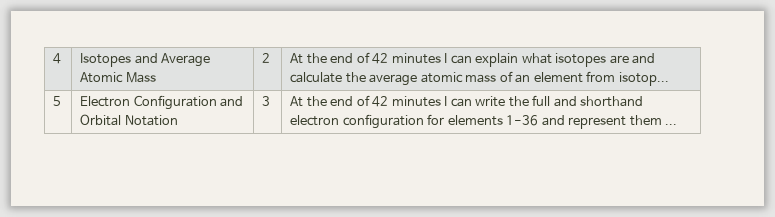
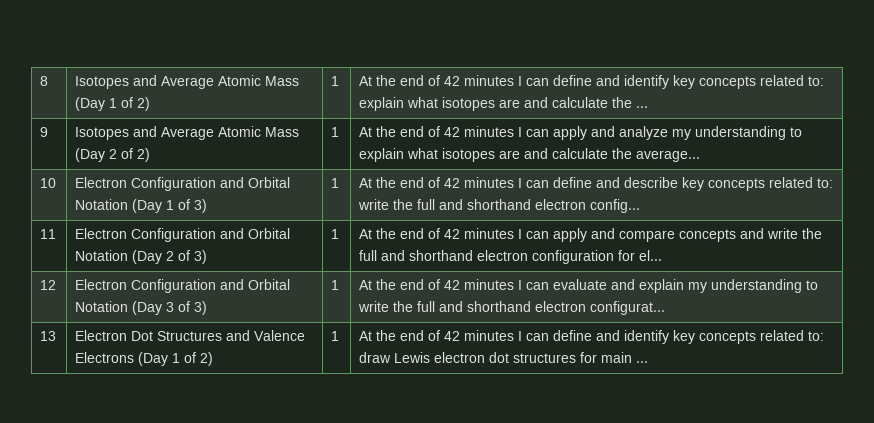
- 4 | Isotopes and Average Atomic Mass | 2 | At the end of 42 minutes I can explain what isotopes are and calculate the average atomic mass of an element from isotop...
- 5 | Electron Configuration and Orbital Notation | 3 | At the end of 42 minutes I can write the full and shorthand electron configuration for elements 1-36 and represent them ...
+ 8 | Isotopes and Average Atomic Mass (Day 1 of 2) | 1 | At the end of 42 minutes I can define and identify key concepts related to: explain what isotopes are and calculate the ...
+ 9 | Isotopes and Average Atomic Mass (Day 2 of 2) | 1 | At the end of 42 minutes I can apply and analyze my understanding to explain what isotopes are and calculate the average...
+ 10 | Electron Configuration and Orbital Notation (Day 1 of 3) | 1 | At the end of 42 minutes I can define and describe key concepts related to: write the full and shorthand electron config...
+ 11 | Electron Configuration and Orbital Notation (Day 2 of 3) | 1 | At the end of 42 minutes I can apply and compare concepts and write the full and shorthand electron configuration for el...
+ 12 | Electron Configuration and Orbital Notation (Day 3 of 3) | 1 | At the end of 42 minutes I can evaluate and explain my understanding to write the full and shorthand electron configurat...
+ 13 | Electron Dot Structures and Valence Electrons (Day 1 of 2) | 1 | At the end of 42 minutes I can define and identify key concepts related to: draw Lewis electron dot structures for main ...

